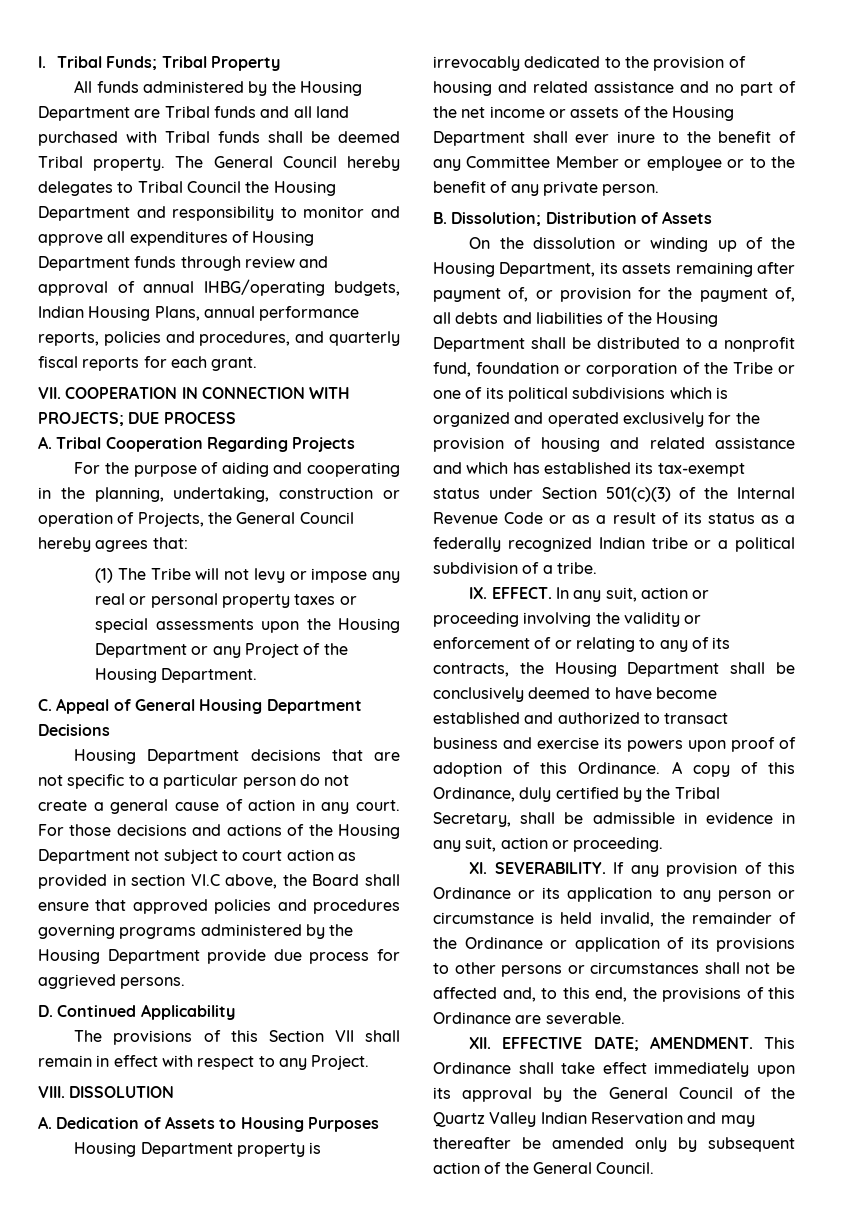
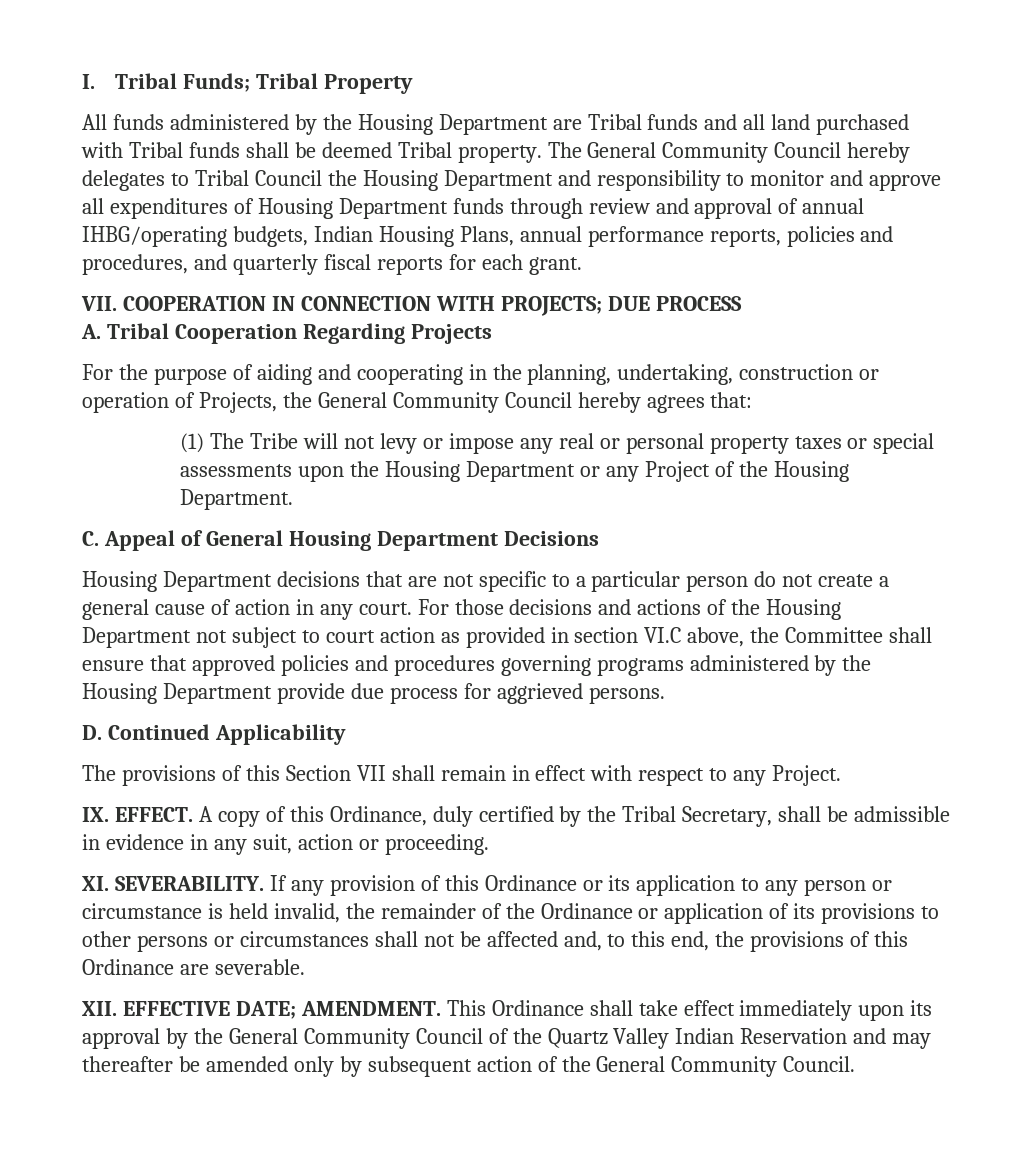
- The General Council hereby delegates to Tribal Council the Housing Department and responsibility to monitor and approve all expenditures of Housing Department funds through review and approval of annual IHBG/operating budgets, Indian Housing Plans, annual performance reports, policies and procedures, and quarterly fiscal reports for each grant.
+ The General Community Council hereby delegates to Tribal Council the Housing Department and responsibility to monitor and approve all expenditures of Housing Department funds through review and approval of annual IHBG/operating budgets, Indian Housing Plans, annual performance reports, policies and procedures, and quarterly fiscal reports for each grant.
- For the purpose of aiding and cooperating in the planning, undertaking, construction or operation of Projects, the General Council hereby agrees that:
+ For the purpose of aiding and cooperating in the planning, undertaking, construction or operation of Projects, the General Community Council hereby agrees that:
- For those decisions and actions of the Housing Department not subject to court action as provided in section VI.C above, the Board shall ensure that approved policies and procedures governing programs administered by the Housing Department provide due process for aggrieved persons.
+ For those decisions and actions of the Housing Department not subject to court action as provided in section VI.C above, the Committee shall ensure that approved policies and procedures governing programs administered by the Housing Department provide due process for aggrieved persons.
- VIII. DISSOLUTION
- A. Dedication of Assets to Housing Purposes
- Housing Department property is irrevocably dedicated to the provision of housing and related assistance and no part of the net income or assets of the Housing Department shall ever inure to the benefit of any Committee Member or employee or to the benefit of any private person.
- B. Dissolution; Distribution of Assets
- On the dissolution or winding up of the Housing Department, its assets remaining after payment of, or provision for the payment of, all debts and liabilities of the Housing Department shall be distributed to a nonprofit fund, foundation or corporation of the Tribe or one of its political subdivisions which is organized and operated exclusively for the provision of housing and related assistance and which has established its tax-exempt status under Section 501(c)(3) of the Internal Revenue Code or as a result of its status as a federally recognized Indian tribe or a political subdivision of a tribe.
- IX. EFFECT. In any suit, action or proceeding involving the validity or enforcement of or relating to any of its contracts, the Housing Department shall be conclusively deemed to have become established and authorized to transact business and exercise its powers upon proof of adoption of this Ordinance.
+ IX. EFFECT.
- This Ordinance shall take effect immediately upon its approval by the General Council of the Quartz Valley Indian Reservation and may thereafter be amended only by subsequent action of the General Council.
+ This Ordinance shall take effect immediately upon its approval by the General Community Council of the Quartz Valley Indian Reservation and may thereafter be amended only by subsequent action of the General Community Council.

